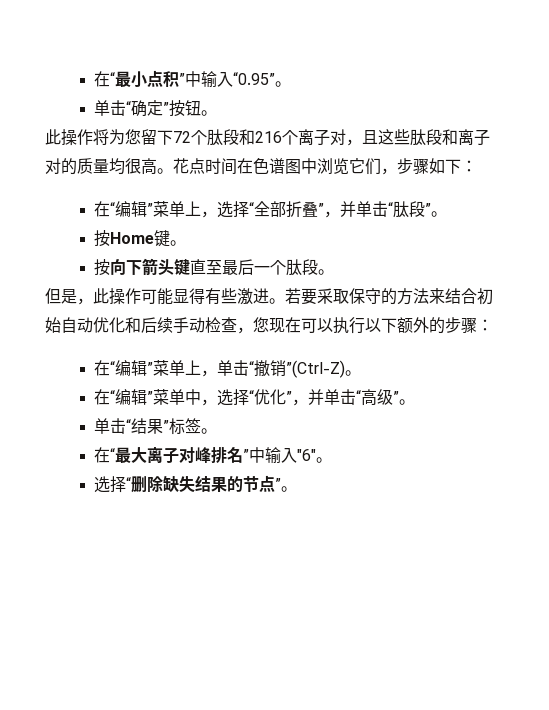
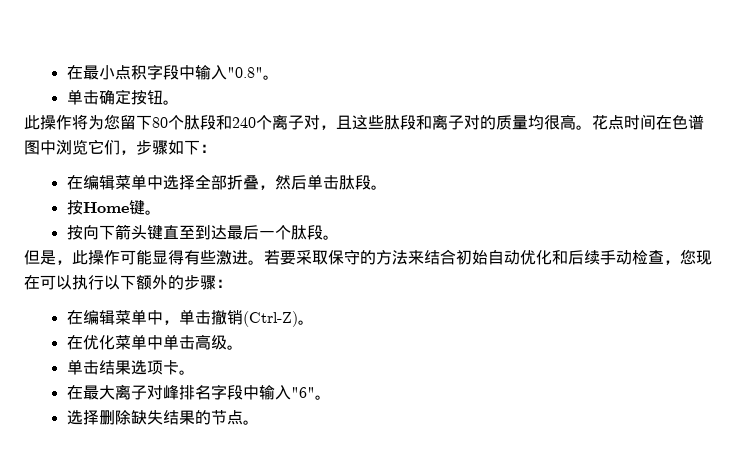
- 在“最小点积”中输入“0.95”。
- 单击“确定”按钮。
+ 在最小点积字段中输入"0.8"。
+ 单击确定按钮。
- 此操作将为您留下72个肽段和216个离子对，且这些肽段和离子对的质量均很高。
+ 此操作将为您留下80个肽段和240个离子对，且这些肽段和离子对的质量均很高。
- 在“编辑”菜单上，选择“全部折叠”，并单击“肽段”。
+ 在编辑菜单中选择全部折叠，然后单击肽段。
- 按向下箭头键直至最后一个肽段。
+ 按向下箭头键直至到达最后一个肽段。
- 在“编辑”菜单上，单击“撤销”(Ctrl-Z)。
- 在“编辑”菜单中，选择“优化”，并单击“高级”。
- 单击“结果”标签。
- 在“最大离子对峰排名”中输入"6"。
+ 在编辑菜单中，单击撤销(Ctrl-Z)。
+ 在优化菜单中单击高级。
+ 单击结果选项卡。
+ 在最大离子对峰排名字段中输入"6"。
- 选择“删除缺失结果的节点”。
+ 选择删除缺失结果的节点。

